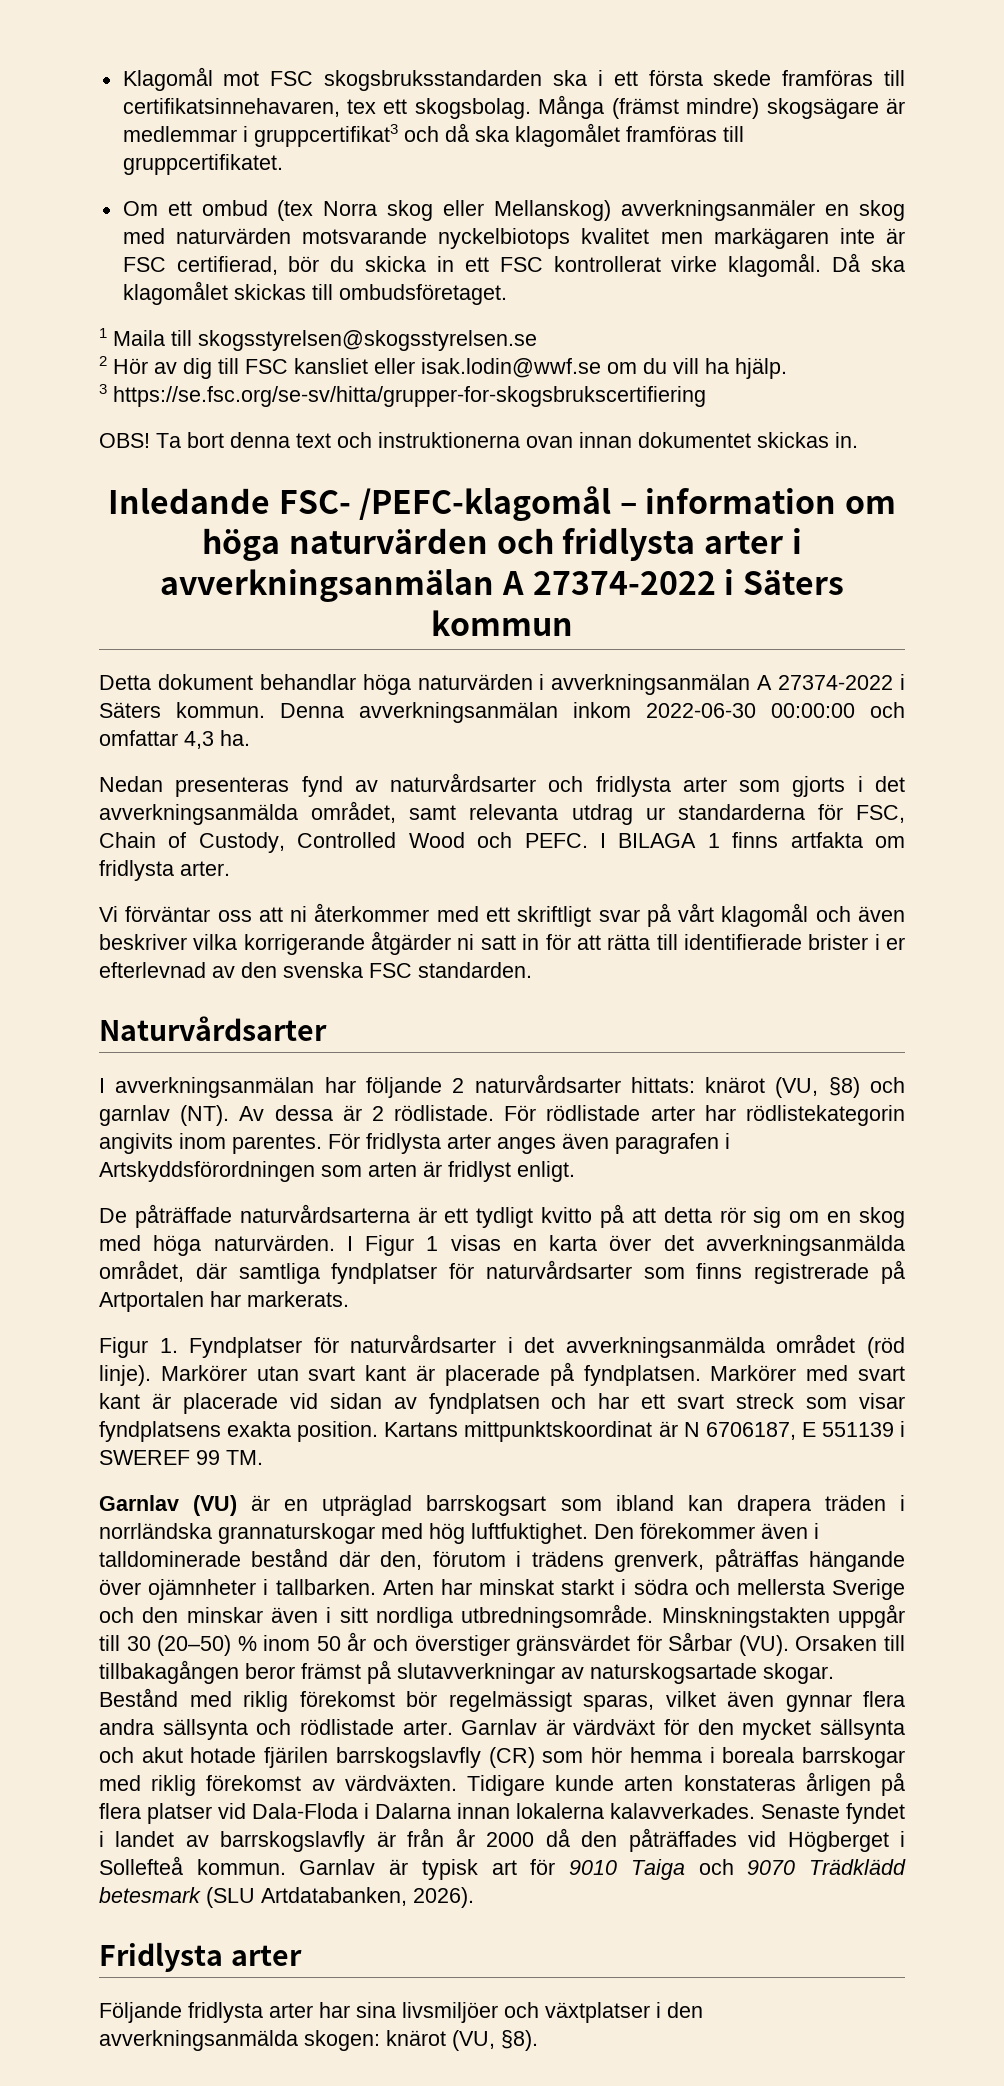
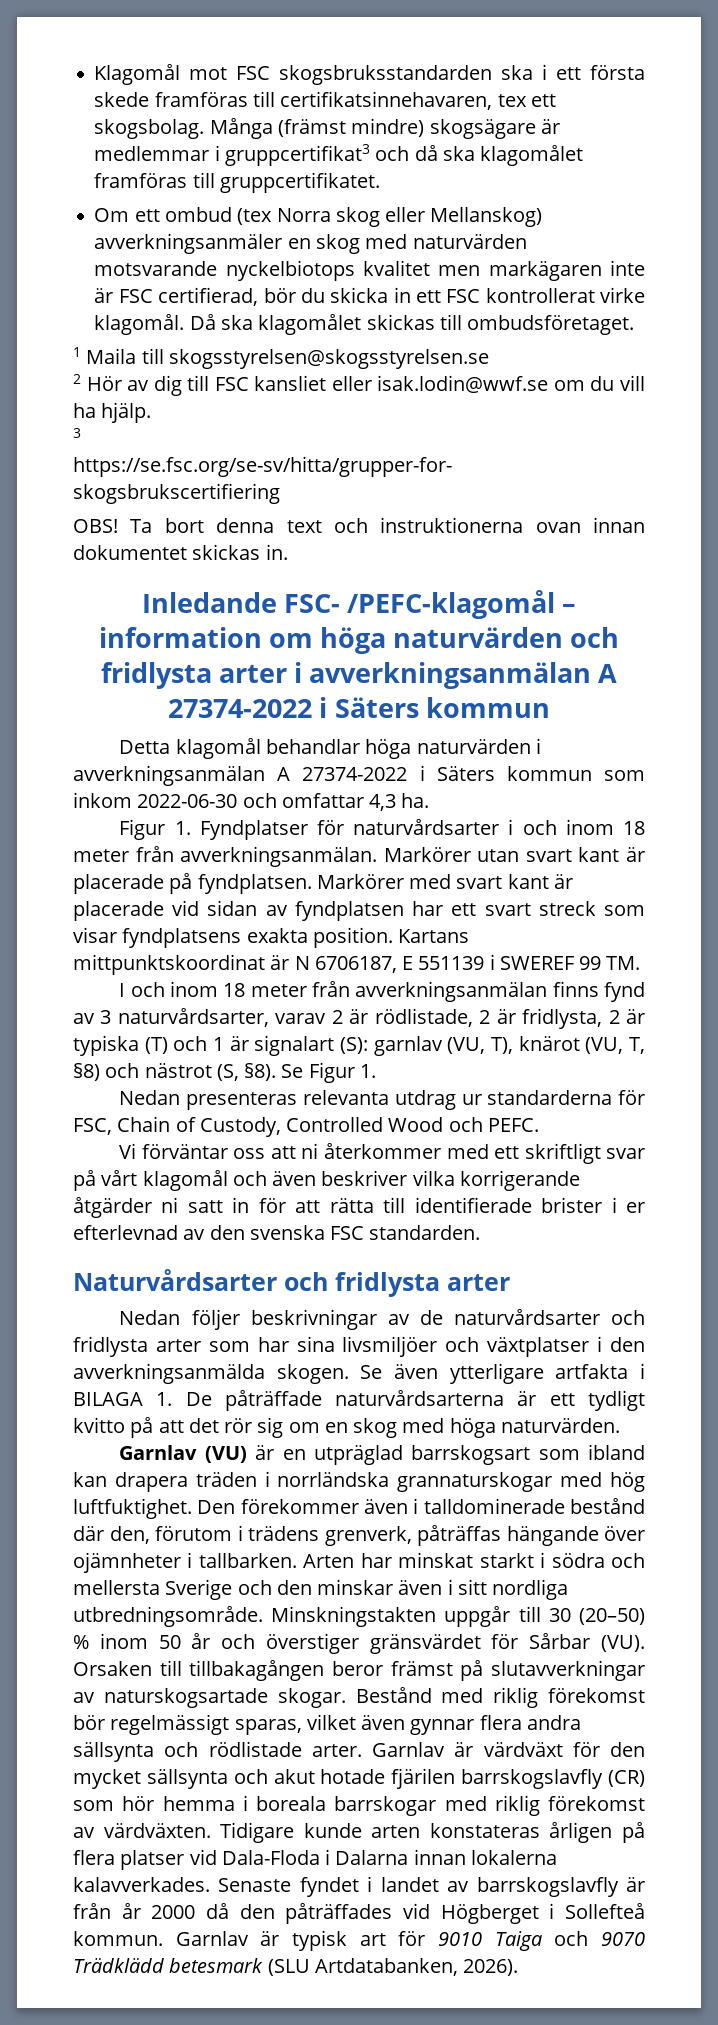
- Detta dokument behandlar höga naturvärden i avverkningsanmälan A 27374-2022 i Säters kommun. Denna avverkningsanmälan inkom 2022-06-30 00:00:00 och omfattar 4,3 ha.
+ Detta klagomål behandlar höga naturvärden i avverkningsanmälan A 27374-2022 i Säters kommun som inkom 2022-06-30 och omfattar 4,3 ha.
- Nedan presenteras fynd av naturvårdsarter och fridlysta arter som gjorts i det avverkningsanmälda området, samt relevanta utdrag ur standarderna för FSC, Chain of Custody, Controlled Wood och PEFC. I BILAGA 1 finns artfakta om fridlysta arter.
+ Figur 1. Fyndplatser för naturvårdsarter i och inom 18 meter från avverkningsanmälan. Markörer utan svart kant är placerade på fyndplatsen. Markörer med svart kant är placerade vid sidan av fyndplatsen har ett svart streck som visar fyndplatsens exakta position. Kartans mittpunktskoordinat är N 6706187, E 551139 i SWEREF 99 TM.
+ I och inom 18 meter från avverkningsanmälan finns fynd av 3 naturvårdsarter, varav 2 är rödlistade, 2 är fridlysta, 2 är typiska (T) och 1 är signalart (S): garnlav (VU, T), knärot (VU, T, §8) och nästrot (S, §8). Se Figur 1.
+ Nedan presenteras relevanta utdrag ur standarderna för FSC, Chain of Custody, Controlled Wood och PEFC.
- Naturvårdsarter
- I avverkningsanmälan har följande 2 naturvårdsarter hittats: knärot (VU, §8) och garnlav (NT). Av dessa är 2 rödlistade. För rödlistade arter har rödlistekategorin angivits inom parentes. För fridlysta arter anges även paragrafen i Artskyddsförordningen som arten är fridlyst enligt.
- De påträffade naturvårdsarterna är ett tydligt kvitto på att detta rör sig om en skog med höga naturvärden. I Figur 1 visas en karta över det avverkningsanmälda området, där samtliga fyndplatser för naturvårdsarter som finns registrerade på Artportalen har markerats.
- Figur 1. Fyndplatser för naturvårdsarter i det avverkningsanmälda området (röd linje). Markörer utan svart kant är placerade på fyndplatsen. Markörer med svart kant är placerade vid sidan av fyndplatsen och har ett svart streck som visar fyndplatsens exakta position. Kartans mittpunktskoordinat är N 6706187, E 551139 i SWEREF 99 TM.
+ Naturvårdsarter och fridlysta arter
+ Nedan följer beskrivningar av de naturvårdsarter och fridlysta arter som har sina livsmiljöer och växtplatser i den avverkningsanmälda skogen. Se även ytterligare artfakta i BILAGA 1. De påträffade naturvårdsarterna är ett tydligt kvitto på att det rör sig om en skog med höga naturvärden.
- Fridlysta arter
- Följande fridlysta arter har sina livsmiljöer och växtplatser i den avverkningsanmälda skogen: knärot (VU, §8).

